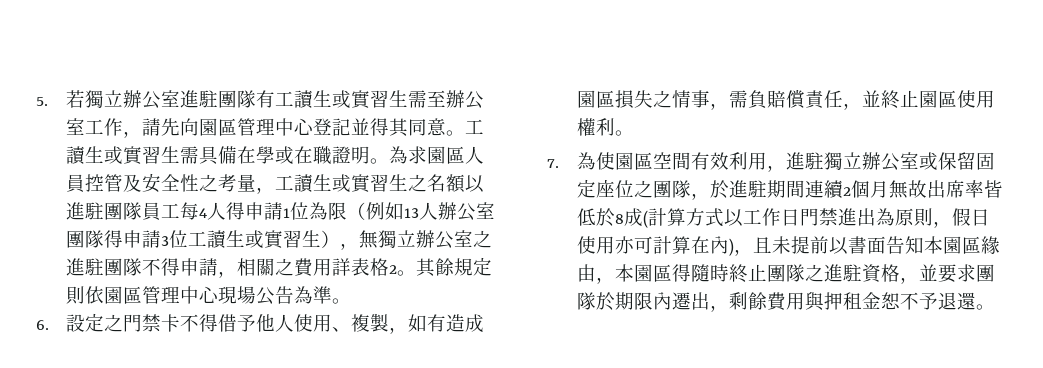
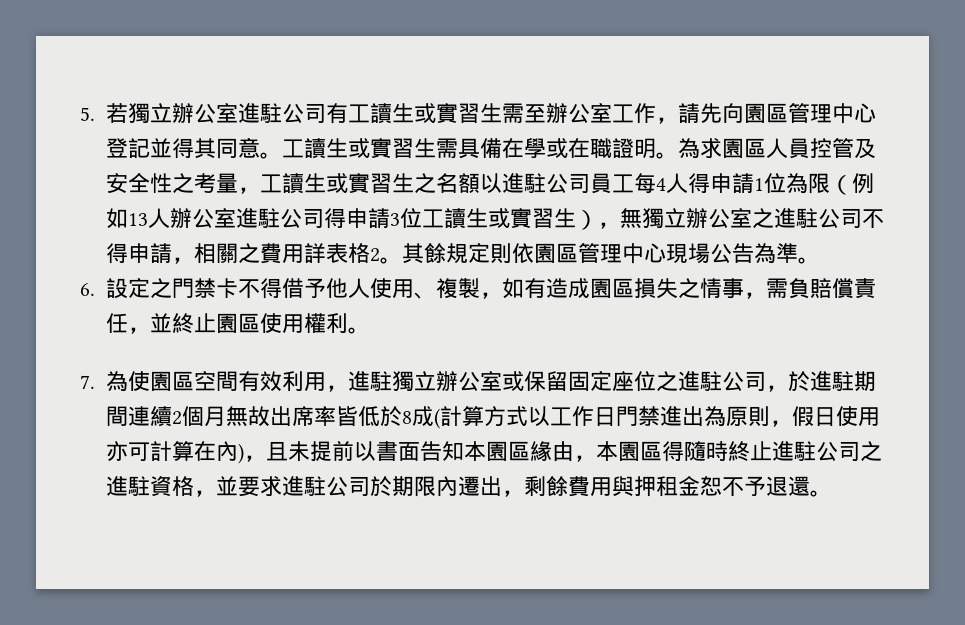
- 5.若獨立辦公室進駐團隊有工讀生或實習生需至辦公室工作，請先向園區管理中心登記並得其同意。
+ 5.若獨立辦公室進駐公司有工讀生或實習生需至辦公室工作，請先向園區管理中心登記並得其同意。
- 為求園區人員控管及安全性之考量，工讀生或實習生之名額以進駐團隊員工每4人得申請1位為限（例如13人辦公室團隊得申請3位工讀生或實習生），無獨立辦公室之進駐團隊不得申請，相關之費用詳表格2。
+ 為求園區人員控管及安全性之考量，工讀生或實習生之名額以進駐公司員工每4人得申請1位為限（例如13人辦公室進駐公司得申請3位工讀生或實習生），無獨立辦公室之進駐公司不得申請，相關之費用詳表格2。
- 7.為使園區空間有效利用，進駐獨立辦公室或保留固定座位之團隊，於進駐期間連續2個月無故出席率皆低於8成(計算方式以工作日門禁進出為原則，假日使用亦可計算在內)，且未提前以書面告知本園區緣由，本園區得隨時終止團隊之進駐資格，並要求團隊於期限內遷出，剩餘費用與押租金恕不予退還。
+ 7.為使園區空間有效利用，進駐獨立辦公室或保留固定座位之進駐公司，於進駐期間連續2個月無故出席率皆低於8成(計算方式以工作日門禁進出為原則，假日使用亦可計算在內)，且未提前以書面告知本園區緣由，本園區得隨時終止進駐公司之進駐資格，並要求進駐公司於期限內遷出，剩餘費用與押租金恕不予退還。

